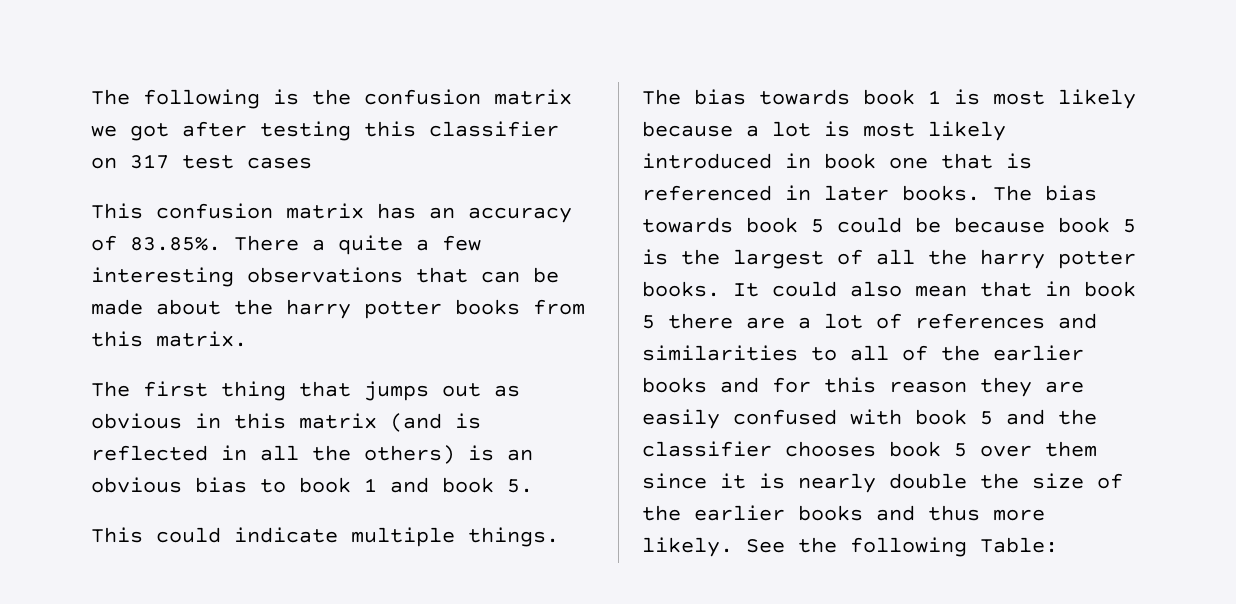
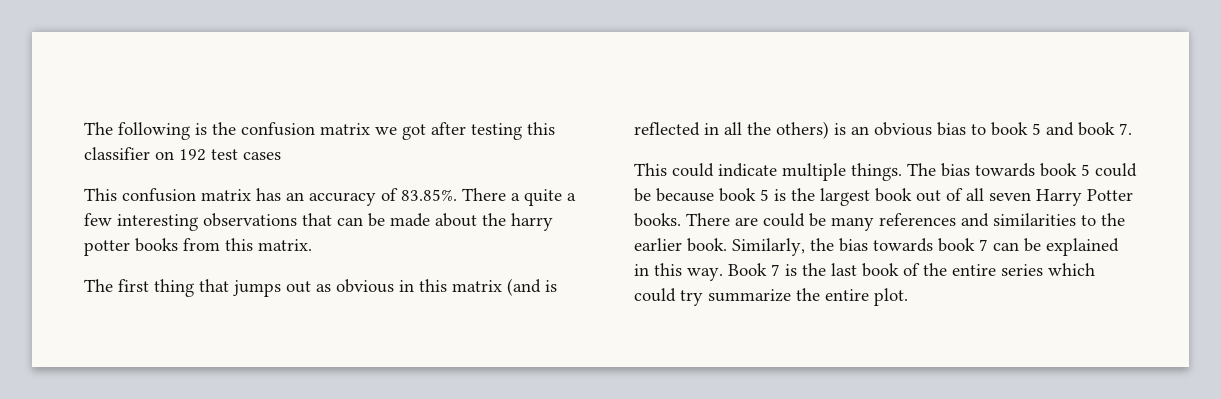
- The following is the confusion matrix we got after testing this classifier on 317 test cases
+ The following is the confusion matrix we got after testing this classifier on 192 test cases
- The first thing that jumps out as obvious in this matrix (and is reflected in all the others) is an obvious bias to book 1 and book 5.
+ The first thing that jumps out as obvious in this matrix (and is reflected in all the others) is an obvious bias to book 5 and book 7.
- The bias towards book 1 is most likely because a lot is most likely introduced in book one that is referenced in later books. The bias towards book 5 could be because book 5 is the largest of all the harry potter books. It could also mean that in book 5 there are a lot of references and similarities to all of the earlier books and for this reason they are easily confused with book 5 and the classifier chooses book 5 over them since it is nearly double the size of the earlier books and thus more likely. See the following Table:
+ The bias towards book 5 could be because book 5 is the largest book out of all seven Harry Potter books. There are could be many references and similarities to the earlier book. Similarly, the bias towards book 7 can be explained in this way. Book 7 is the last book of the entire series which could try summarize the entire plot.

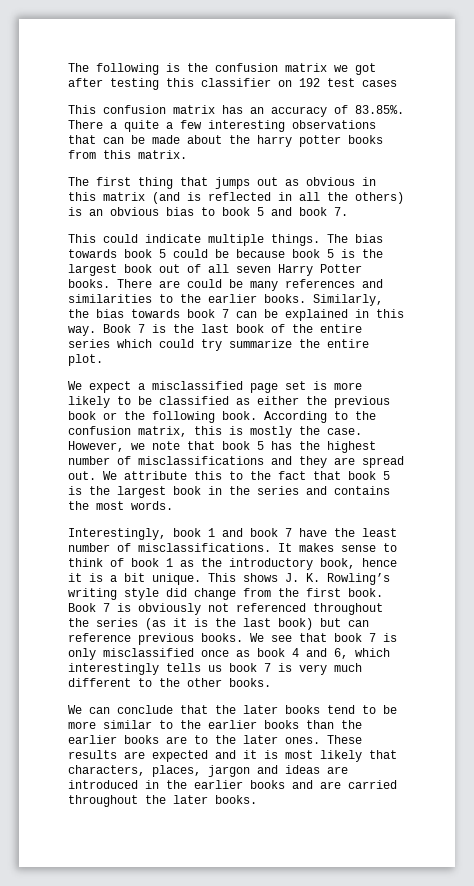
- There are could be many references and similarities to the earlier book.
+ There are could be many references and similarities to the earlier books.
+ We expect a misclassified page set is more likely to be classified as either the previous book or the following book. According to the confusion matrix, this is mostly the case. However, we note that book 5 has the highest number of misclassifications and they are spread out. We attribute this to the fact that book 5 is the largest book in the series and contains the most words.
+ Interestingly, book 1 and book 7 have the least number of misclassifications. It makes sense to think of book 1 as the introductory book, hence it is a bit unique. This shows J. K. Rowling’s writing style did change from the first book. Book 7 is obviously not referenced throughout the series (as it is the last book) but can reference previous books. We see that book 7 is only misclassified once as book 4 and 6, which interestingly tells us book 7 is very much different to the other books.
+ We can conclude that the later books tend to be more similar to the earlier books than the earlier books are to the later ones. These results are expected and it is most likely that characters, places, jargon and ideas are introduced in the earlier books and are carried throughout the later books.

